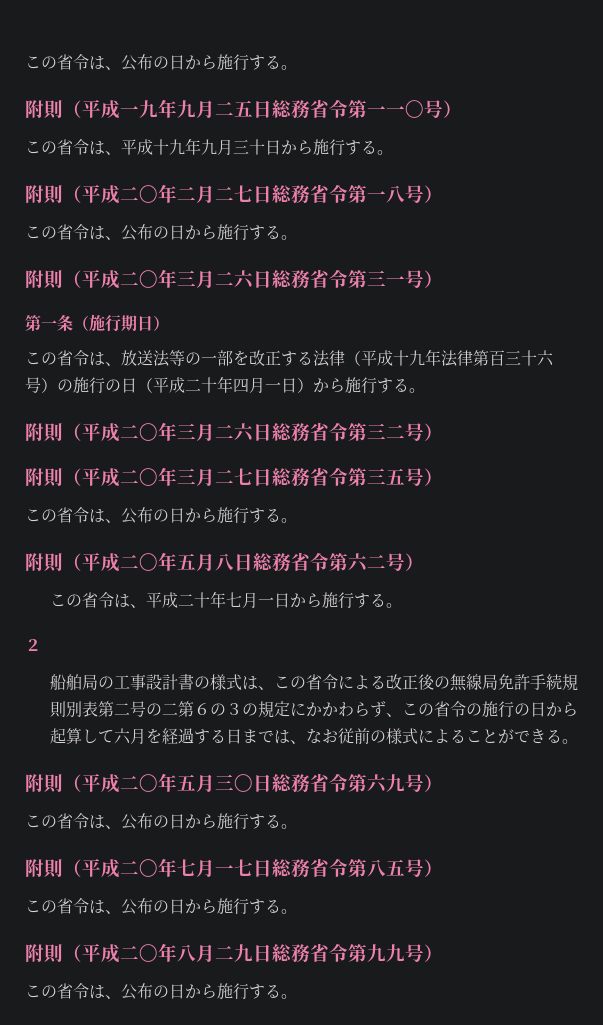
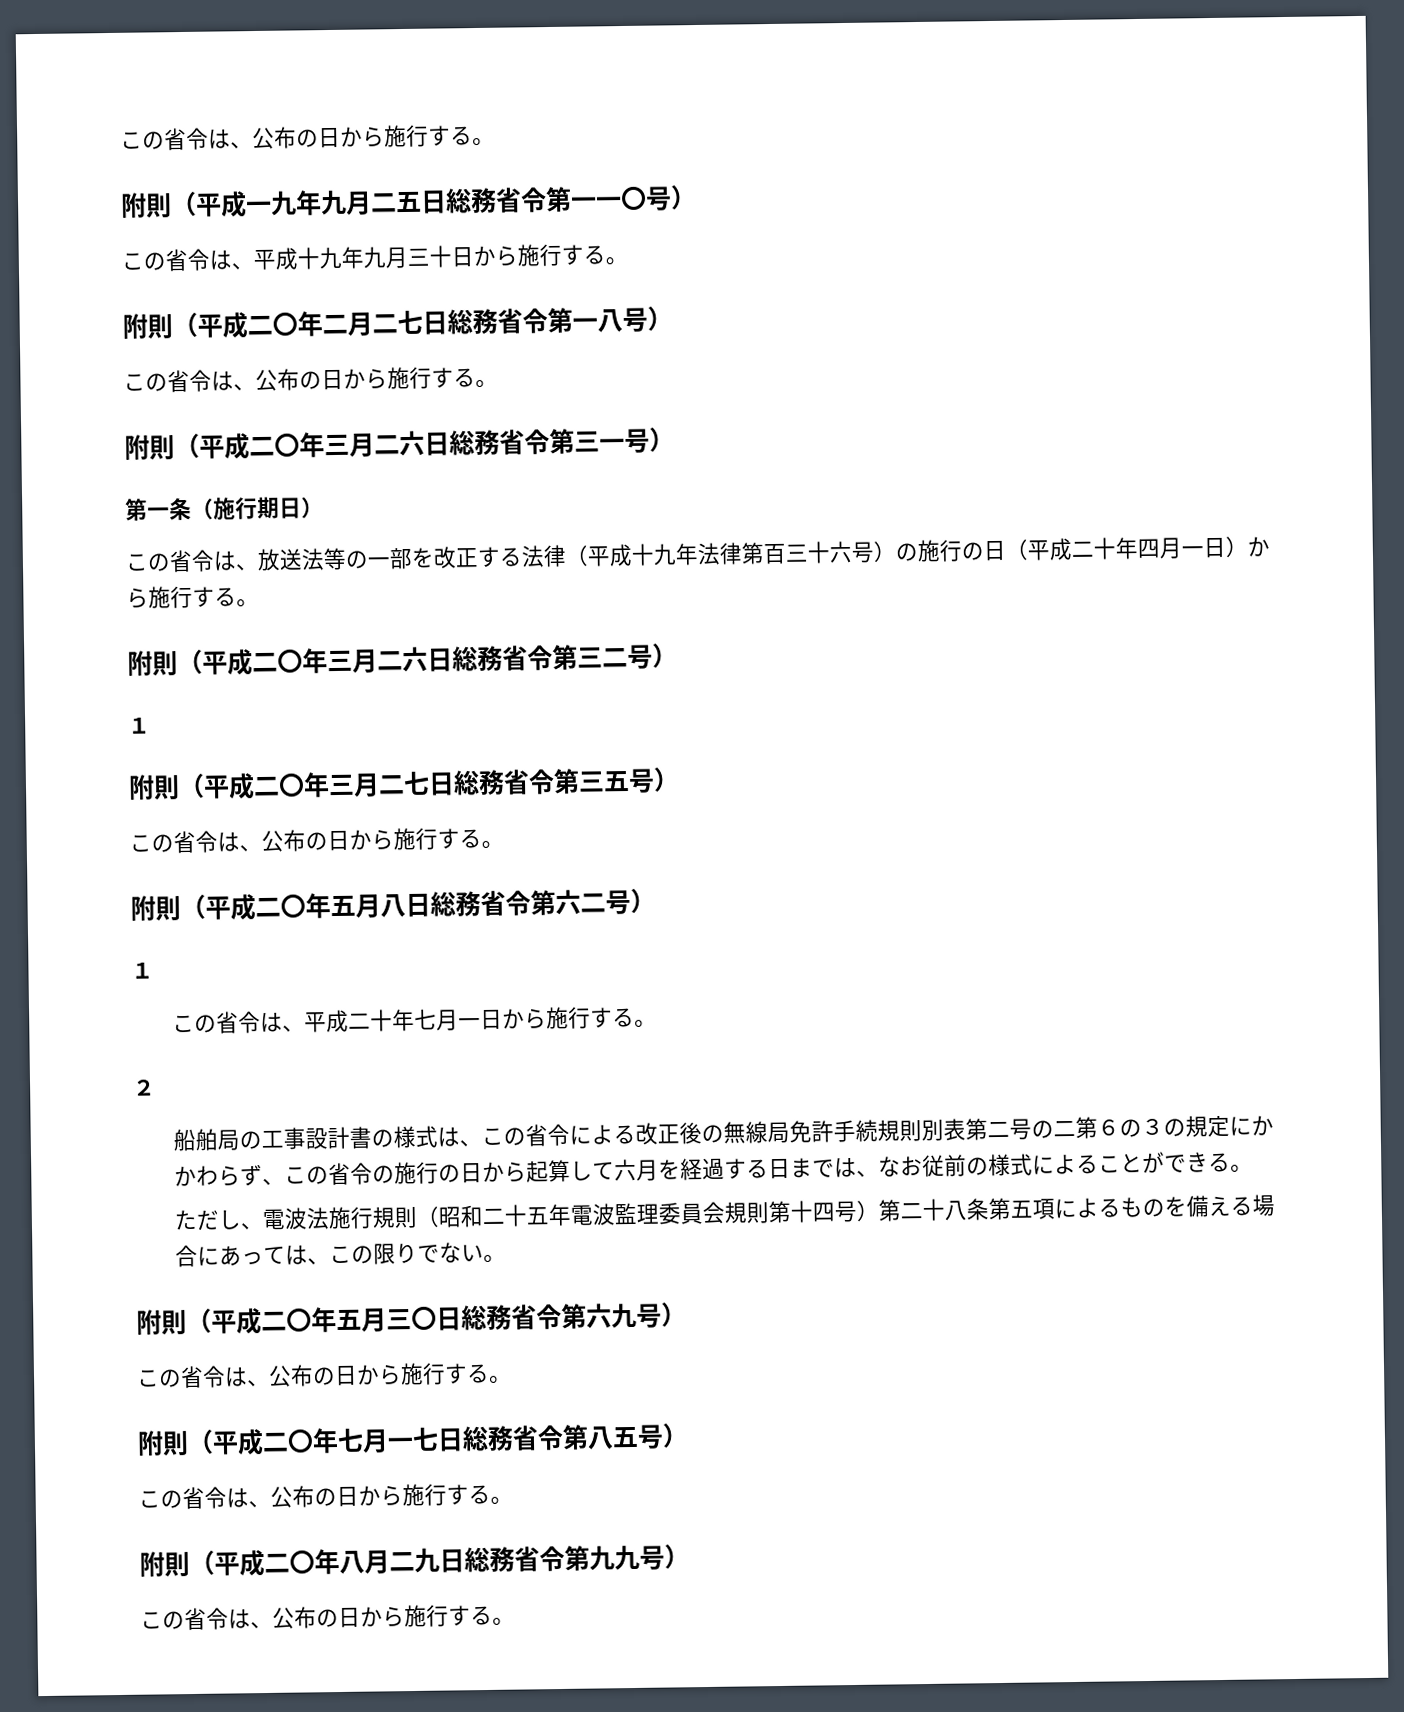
  附則（平成二〇年三月二六日総務省令第三二号）
+ １
  附則（平成二〇年五月八日総務省令第六二号）
+ １
+ ただし、電波法施行規則（昭和二十五年電波監理委員会規則第十四号）第二十八条第五項によるものを備える場合にあっては、この限りでない。

